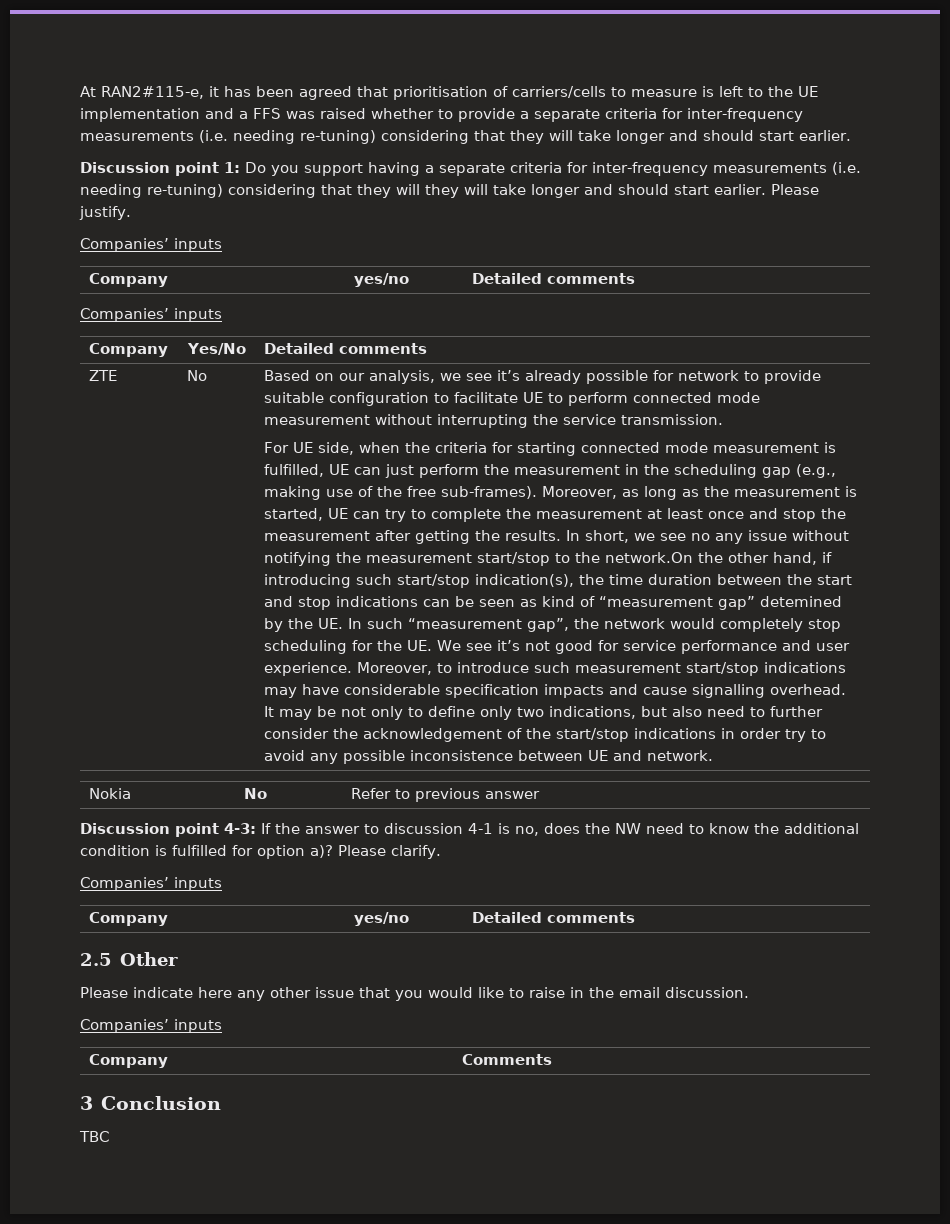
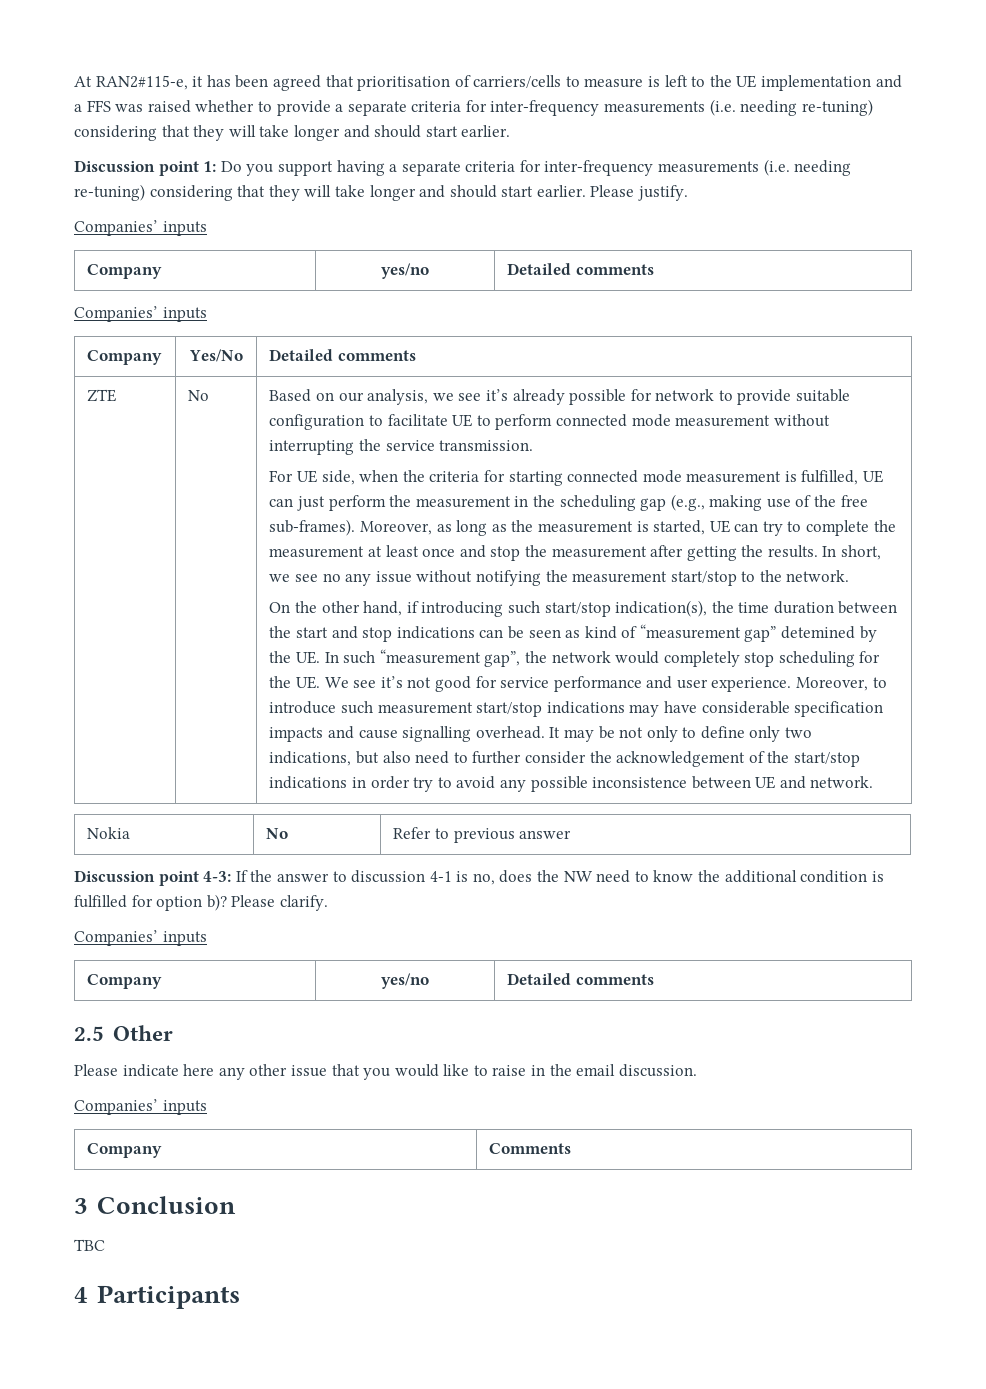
- Discussion point 1: Do you support having a separate criteria for inter-frequency measurements (i.e. needing re-tuning) considering that they will they will take longer and should start earlier.
+ Discussion point 1: Do you support having a separate criteria for inter-frequency measurements (i.e. needing re-tuning) considering that they will take longer and should start earlier.
- In short, we see no any issue without notifying the measurement start/stop to the network.On the other hand, if introducing such start/stop indication(s), the time duration between the start and stop indications can be seen as kind of “measurement gap” detemined by the UE. In such “measurement gap”, the network would completely stop scheduling for the UE. We see it’s not good for service performance and user experience.
+ In short, we see no any issue without notifying the measurement start/stop to the network.
+ On the other hand, if introducing such start/stop indication(s), the time duration between the start and stop indications can be seen as kind of “measurement gap” detemined by the UE. In such “measurement gap”, the network would completely stop scheduling for the UE. We see it’s not good for service performance and user experience.
- Discussion point 4-3: If the answer to discussion 4-1 is no, does the NW need to know the additional condition is fulfilled for option a)?
+ Discussion point 4-3: If the answer to discussion 4-1 is no, does the NW need to know the additional condition is fulfilled for option b)?
+ 4 Participants

